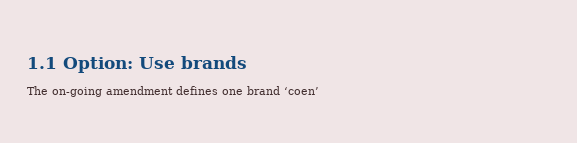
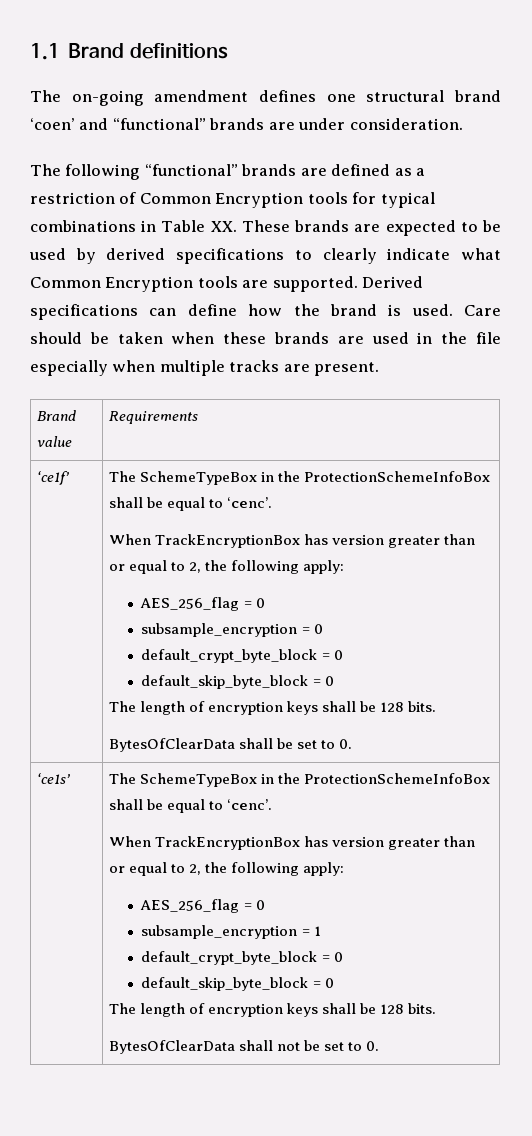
- 1.1 Option: Use brands
+ 1.1 Brand definitions
- The on-going amendment defines one brand ‘coen’
+ The on-going amendment defines one structural brand ‘coen’ and “functional” brands are under consideration.
+ The following “functional” brands are defined as a restriction of Common Encryption tools for typical combinations in Table XX. These brands are expected to be used by derived specifications to clearly indicate what Common Encryption tools are supported. Derived specifications can define how the brand is used. Care should be taken when these brands are used in the file especially when multiple tracks are present.
+ Brand value | Requirements
+ ‘ce1f’ | The SchemeTypeBox in the ProtectionSchemeInfoBox shall be equal to ‘cenc’.
+ When TrackEncryptionBox has version greater than or equal to 2, the following apply:
+ AES_256_flag = 0
+ subsample_encryption = 0
+ default_crypt_byte_block = 0
+ default_skip_byte_block = 0
+ The length of encryption keys shall be 128 bits.
+ BytesOfClearData shall be set to 0.
+ ‘ce1s’ | The SchemeTypeBox in the ProtectionSchemeInfoBox shall be equal to ‘cenc’.
+ When TrackEncryptionBox has version greater than or equal to 2, the following apply:
+ AES_256_flag = 0
+ subsample_encryption = 1
+ default_crypt_byte_block = 0
+ default_skip_byte_block = 0
+ The length of encryption keys shall be 128 bits.
+ BytesOfClearData shall not be set to 0.

